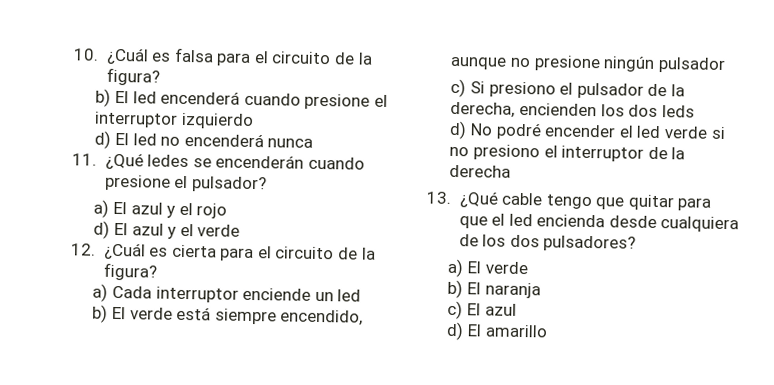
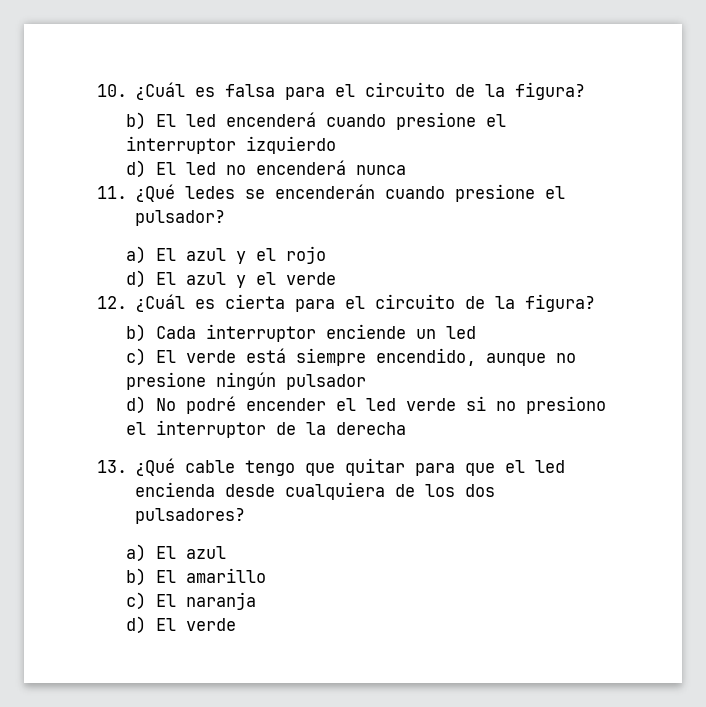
- a) Cada interruptor enciende un led
+ b) Cada interruptor enciende un led
- b) El verde está siempre encendido, aunque no presione ningún pulsador
+ c) El verde está siempre encendido, aunque no presione ningún pulsador
- c) Si presiono el pulsador de la derecha, encienden los dos leds
  13. ¿Qué cable tengo que quitar para que el led encienda desde cualquiera de los dos pulsadores?
- a) El verde
- b) El naranja
- c) El azul
- d) El amarillo
+ a) El azul
+ b) El amarillo
+ c) El naranja
+ d) El verde

